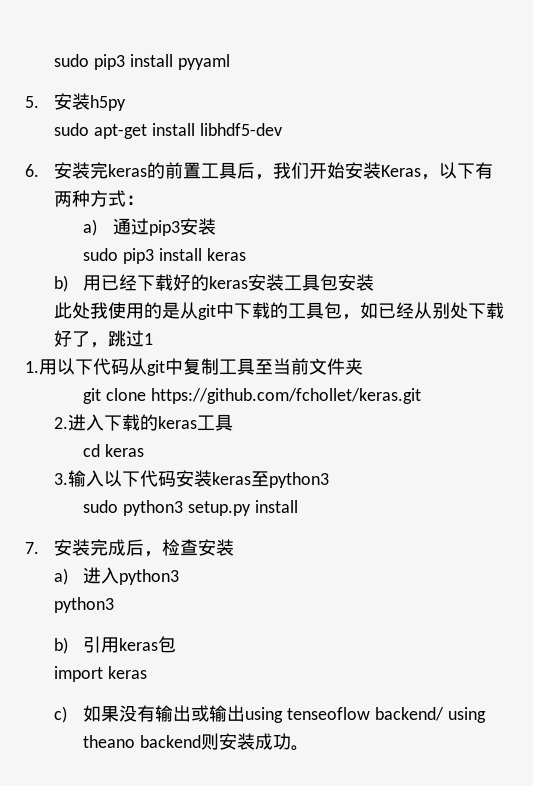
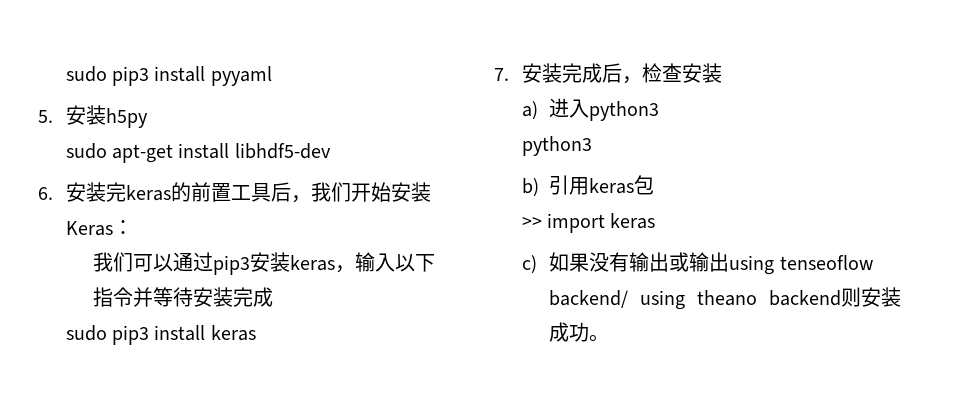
- 6.安装完keras的前置工具后，我们开始安装Keras，以下有两种方式：
+ 6.安装完keras的前置工具后，我们开始安装Keras：
- a)通过pip3安装
+ 我们可以通过pip3安装keras，输入以下指令并等待安装完成
  sudo pip3 install keras
- b)用已经下载好的keras安装工具包安装
- 此处我使用的是从git中下载的工具包，如已经从别处下载好了，跳过1
- 1.用以下代码从git中复制工具至当前文件夹
- git clone https://github.com/fchollet/keras.git
- 2.进入下载的keras工具
- cd keras
- 3.输入以下代码安装keras至python3
- sudo python3 setup.py install
- import keras
+ >> import keras

